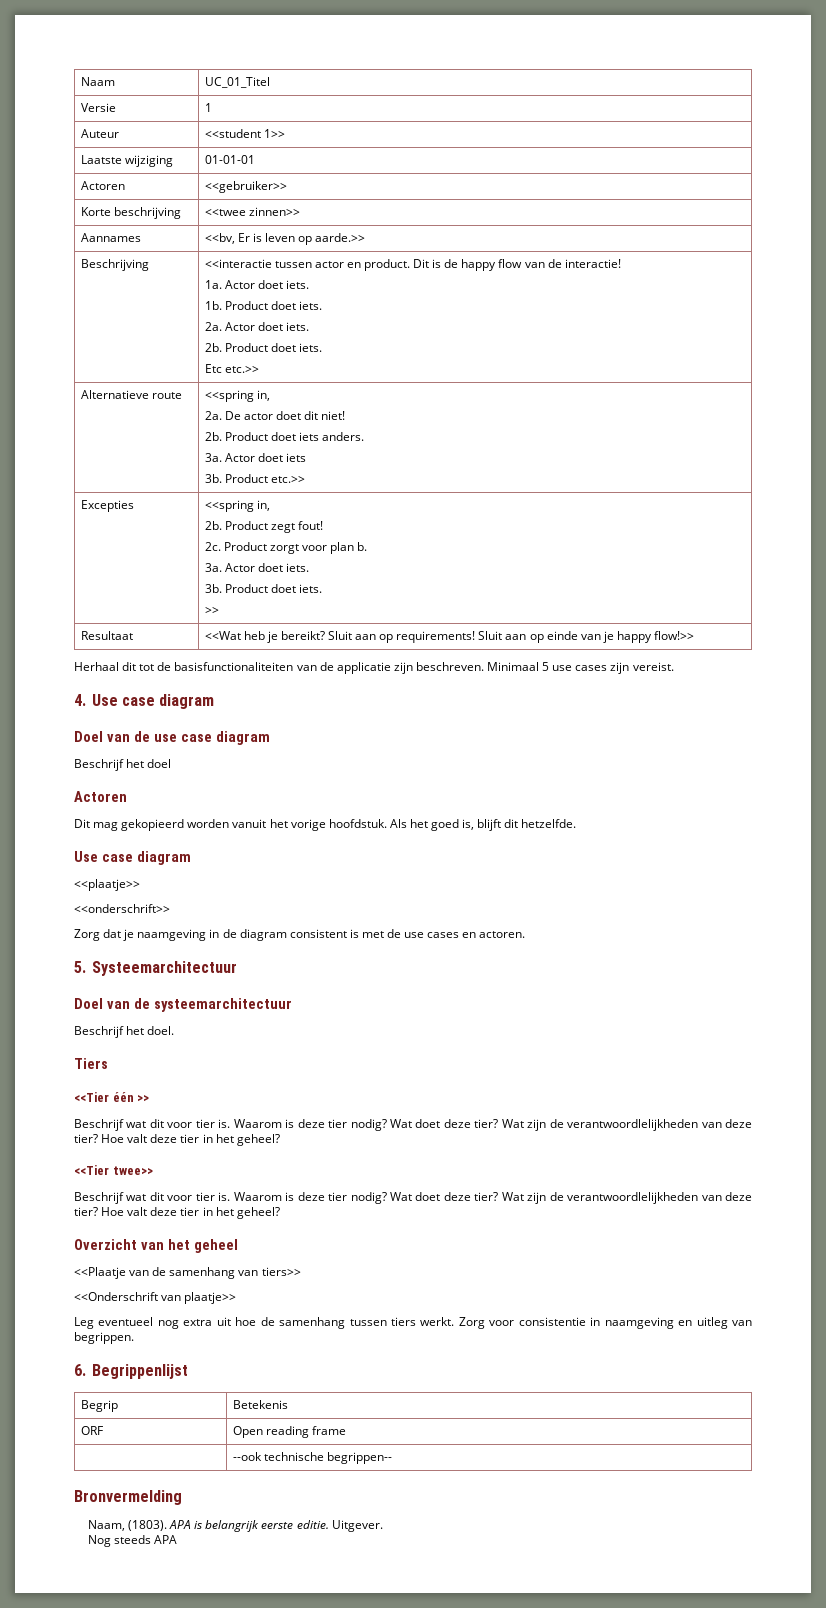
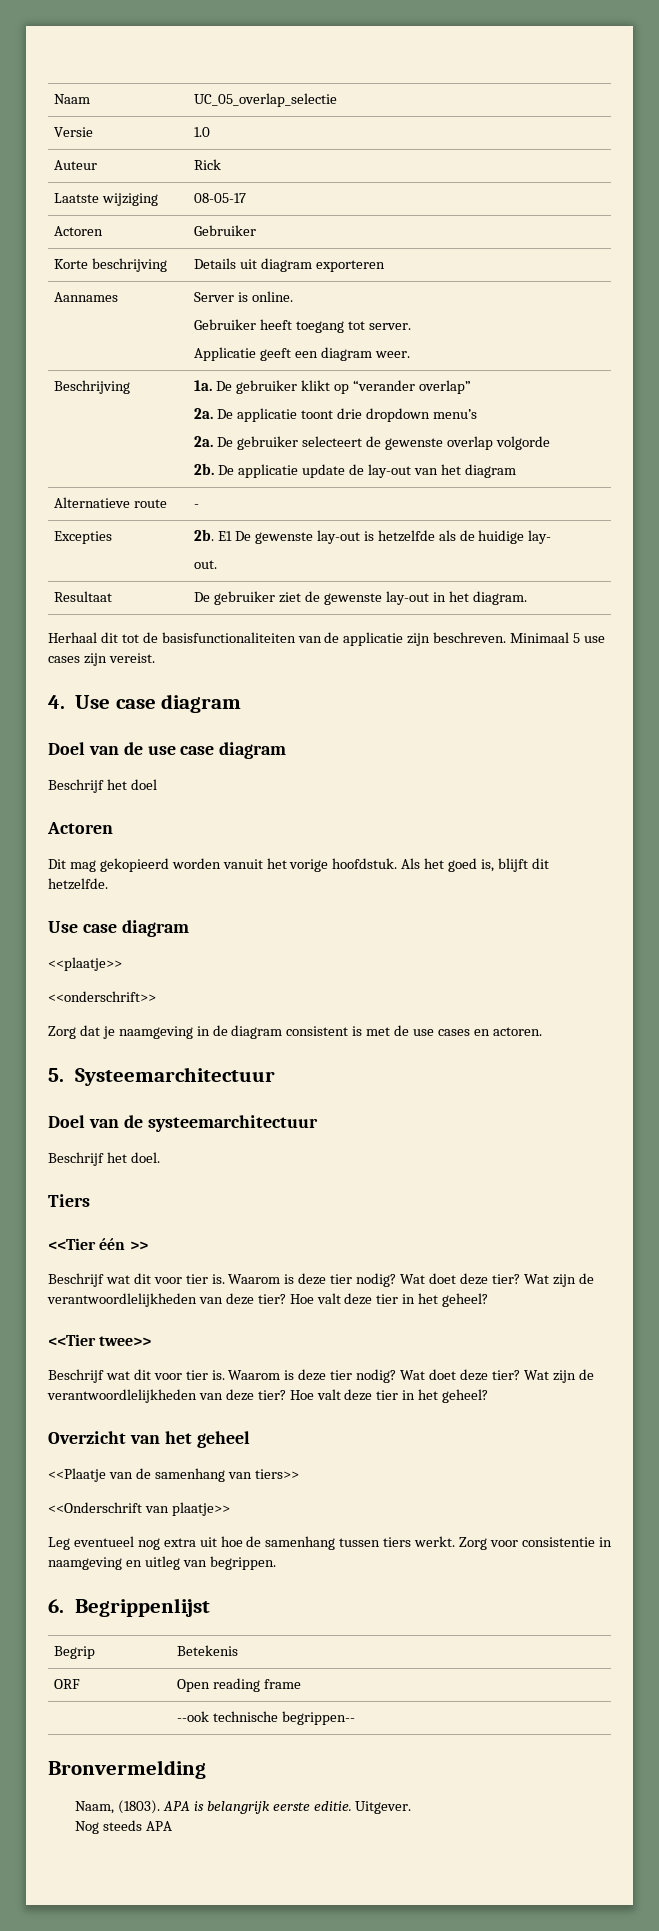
- Naam | UC_01_Titel
+ Naam | UC_05_overlap_selectie
- Versie | 1
+ Versie | 1.0
- Auteur | <<student 1>>
+ Auteur | Rick
- Laatste wijziging | 01-01-01
+ Laatste wijziging | 08-05-17
- Actoren | <<gebruiker>>
+ Actoren | Gebruiker
- Korte beschrijving | <<twee zinnen>>
- Aannames | <<bv, Er is leven op aarde.>>
- Beschrijving | <<interactie tussen actor en product. Dit is de happy flow van de interactie!
- 1a. Actor doet iets.
- 1b. Product doet iets.
- 2a. Actor doet iets.
- 2b. Product doet iets.
- Etc etc.>>
- Alternatieve route | <<spring in,
- 2a. De actor doet dit niet!
- 2b. Product doet iets anders.
- 3a. Actor doet iets
- 3b. Product etc.>>
- Excepties | <<spring in,
- 2b. Product zegt fout!
- 2c. Product zorgt voor plan b.
- 3a. Actor doet iets.
- 3b. Product doet iets.
- >>
- Resultaat | <<Wat heb je bereikt? Sluit aan op requirements! Sluit aan op einde van je happy flow!>>
+ Korte beschrijving | Details uit diagram exporteren
+ Aannames | Server is online.
+ Gebruiker heeft toegang tot server.
+ Applicatie geeft een diagram weer.
+ Beschrijving | 1a. De gebruiker klikt op “verander overlap”
+ 2a. De applicatie toont drie dropdown menu’s
+ 2a. De gebruiker selecteert de gewenste overlap volgorde
+ 2b. De applicatie update de lay-out van het diagram
+ Alternatieve route | -
+ Excepties | 2b. E1 De gewenste lay-out is hetzelfde als de huidige lay-
+ out.
+ Resultaat | De gebruiker ziet de gewenste lay-out in het diagram.

